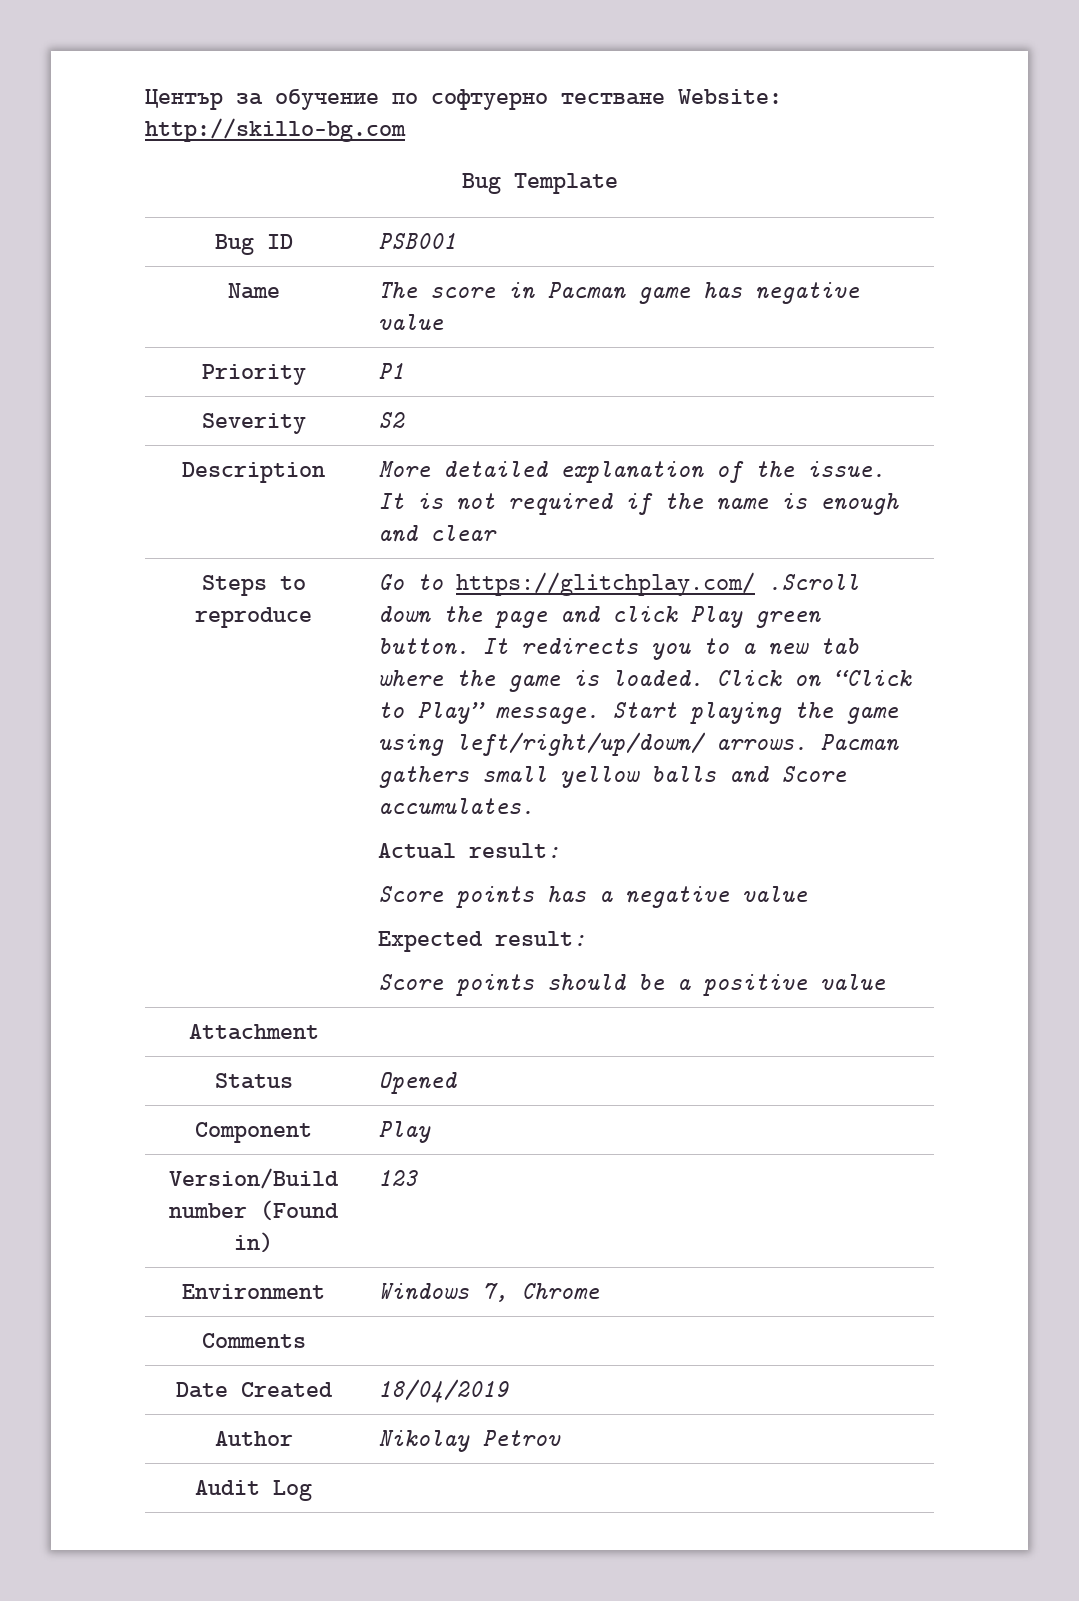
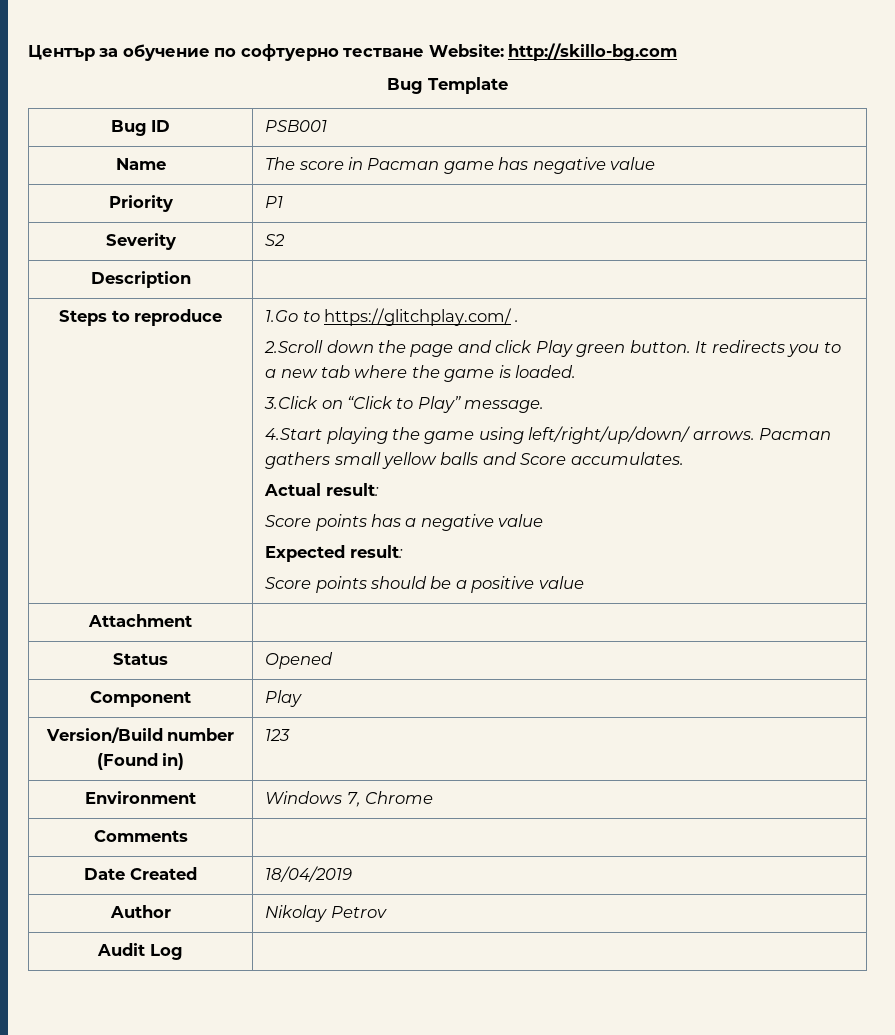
- Description | More detailed explanation of the issue. It is not required if the name is enough and clear
+ Description |
- Go to https://glitchplay.com/ .Scroll down the page and click Play green button.
+ 1.Go to https://glitchplay.com/ .
+ 2.Scroll down the page and click Play green button.
- It redirects you to a new tab where the game is loaded. Click on “Click to Play” message. Start playing the game using left/right/up/down/ arrows.
+ It redirects you to a new tab where the game is loaded.
+ 3.Click on “Click to Play” message.
+ 4.Start playing the game using left/right/up/down/ arrows.

